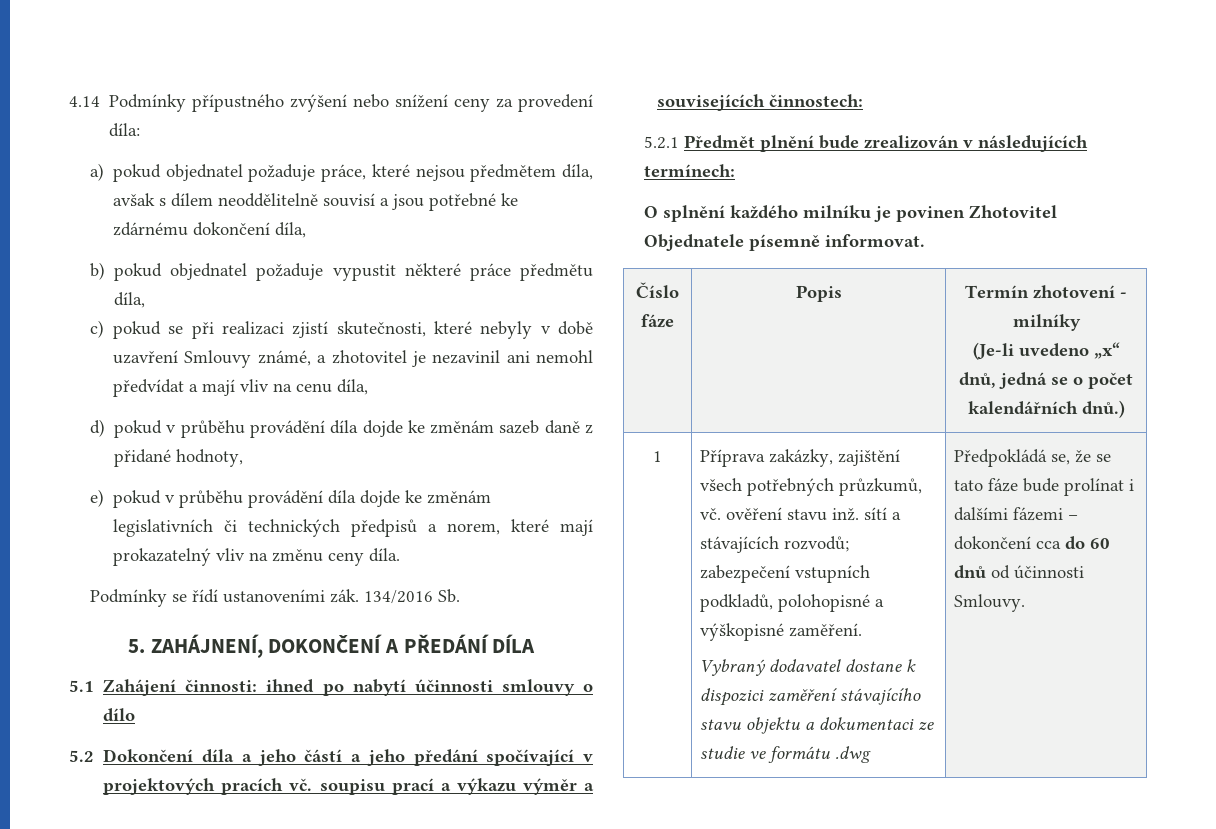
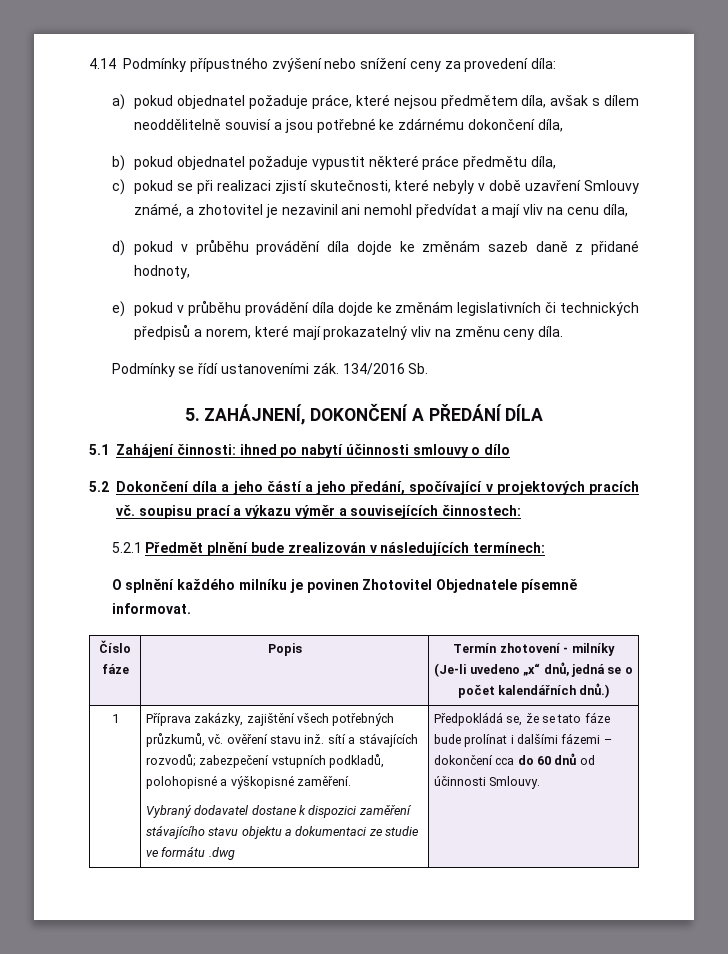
- 5.2 Dokončení díla a jeho částí a jeho předání spočívající v projektových pracích vč. soupisu prací a výkazu výměr a souvisejících činnostech:
+ 5.2 Dokončení díla a jeho částí a jeho předání, spočívající v projektových pracích vč. soupisu prací a výkazu výměr a souvisejících činnostech:

